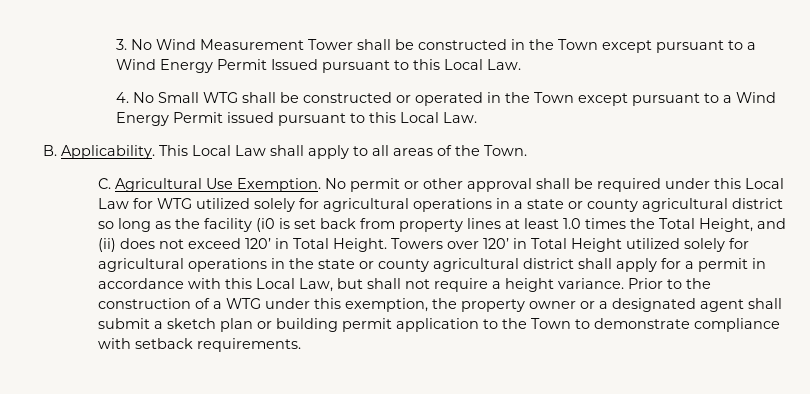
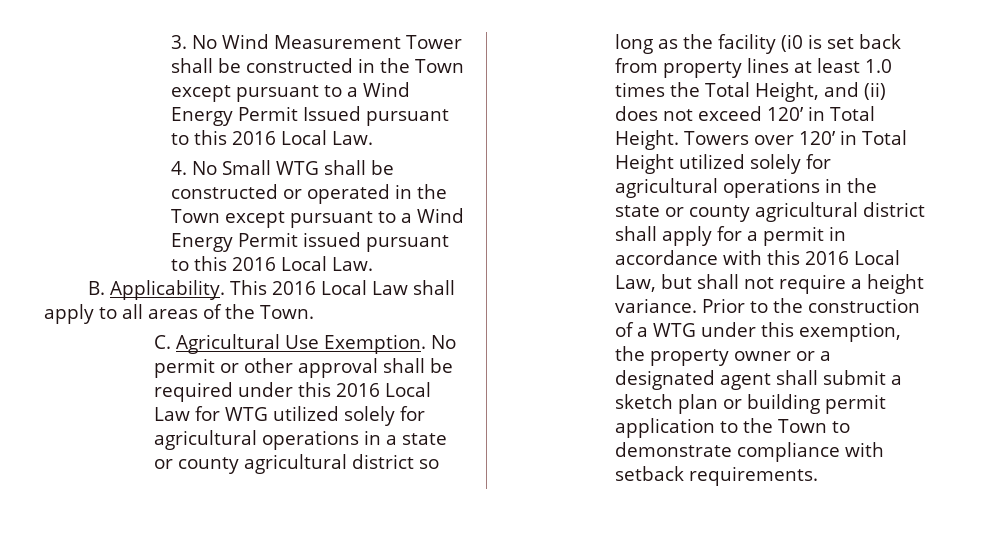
- 3. No Wind Measurement Tower shall be constructed in the Town except pursuant to a Wind Energy Permit Issued pursuant to this Local Law.
+ 3. No Wind Measurement Tower shall be constructed in the Town except pursuant to a Wind Energy Permit Issued pursuant to this 2016 Local Law.
- 4. No Small WTG shall be constructed or operated in the Town except pursuant to a Wind Energy Permit issued pursuant to this Local Law.
+ 4. No Small WTG shall be constructed or operated in the Town except pursuant to a Wind Energy Permit issued pursuant to this 2016 Local Law.
- This Local Law shall apply to all areas of the Town.
+ This 2016 Local Law shall apply to all areas of the Town.
- No permit or other approval shall be required under this Local Law for WTG utilized solely for agricultural operations in a state or county agricultural district so long as the facility (i0 is set back from property lines at least 1.0 times the Total Height, and (ii) does not exceed 120’ in Total Height.
+ No permit or other approval shall be required under this 2016 Local Law for WTG utilized solely for agricultural operations in a state or county agricultural district so long as the facility (i0 is set back from property lines at least 1.0 times the Total Height, and (ii) does not exceed 120’ in Total Height.
- Towers over 120’ in Total Height utilized solely for agricultural operations in the state or county agricultural district shall apply for a permit in accordance with this Local Law, but shall not require a height variance.
+ Towers over 120’ in Total Height utilized solely for agricultural operations in the state or county agricultural district shall apply for a permit in accordance with this 2016 Local Law, but shall not require a height variance.

